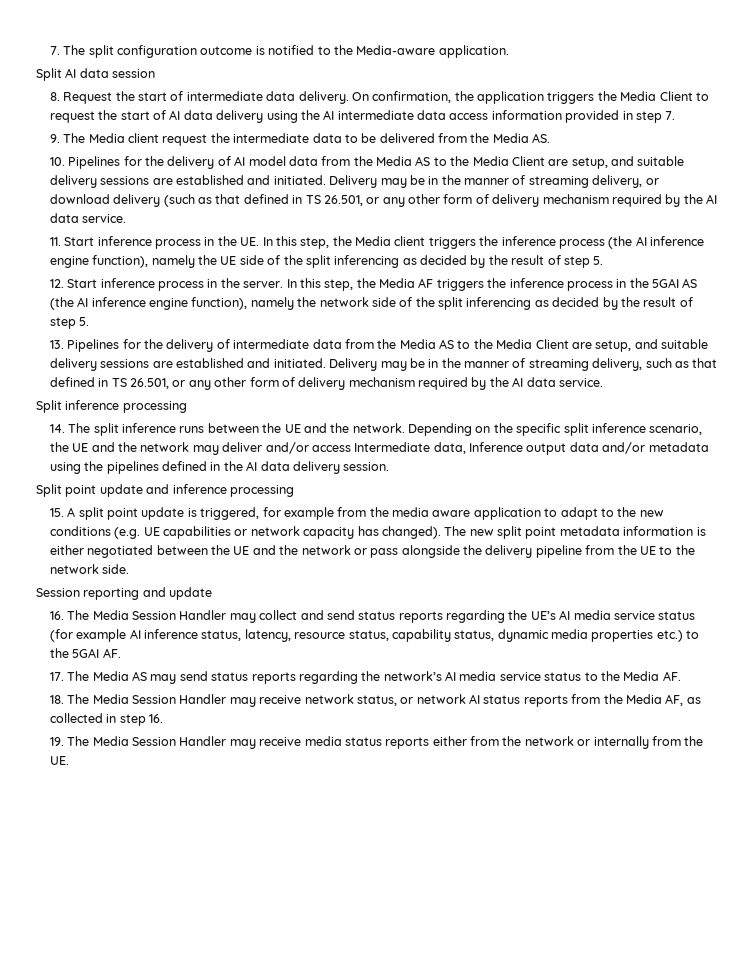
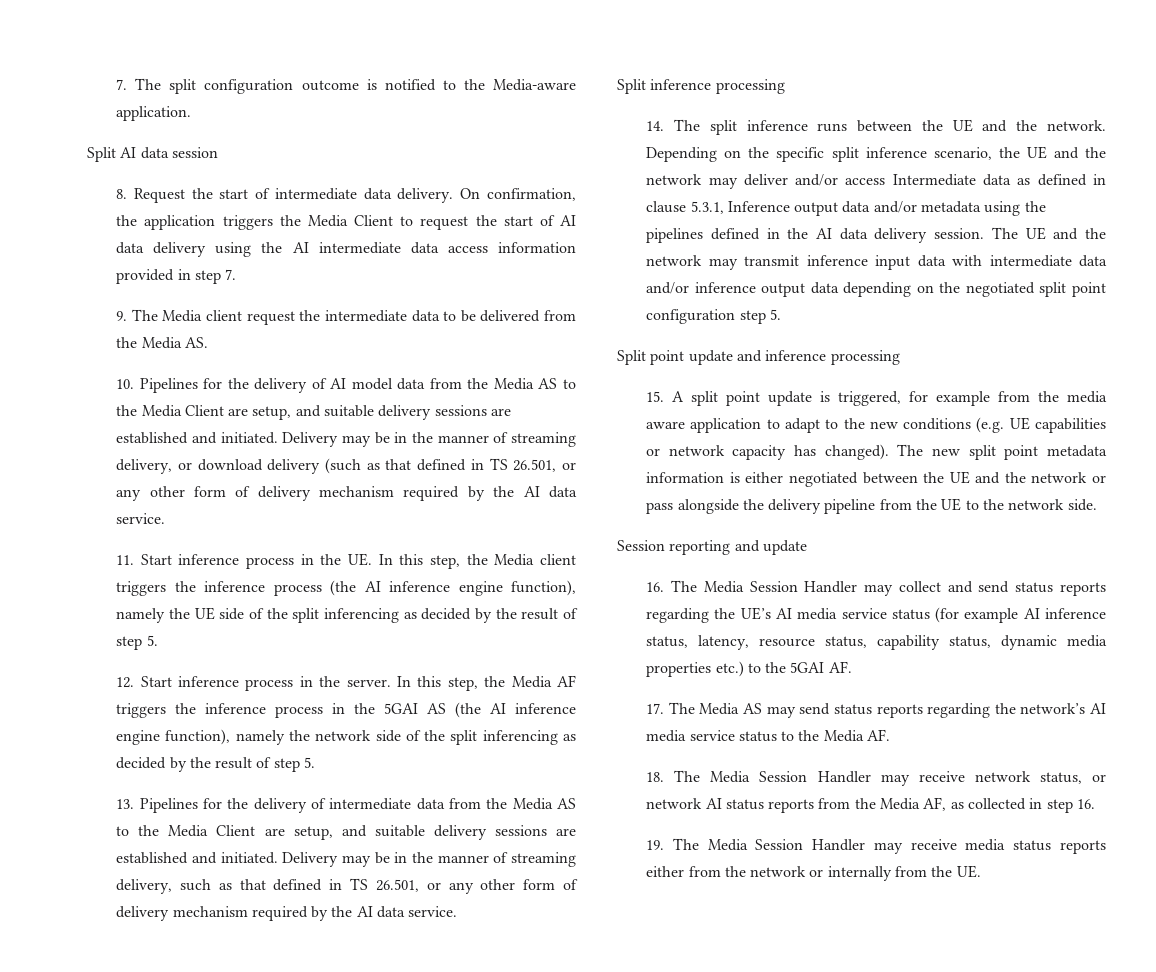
- Depending on the specific split inference scenario, the UE and the network may deliver and/or access Intermediate data, Inference output data and/or metadata using the pipelines defined in the AI data delivery session.
+ Depending on the specific split inference scenario, the UE and the network may deliver and/or access Intermediate data as defined in clause 5.3.1, Inference output data and/or metadata using the pipelines defined in the AI data delivery session. The UE and the network may transmit inference input data with intermediate data and/or inference output data depending on the negotiated split point configuration step 5.

